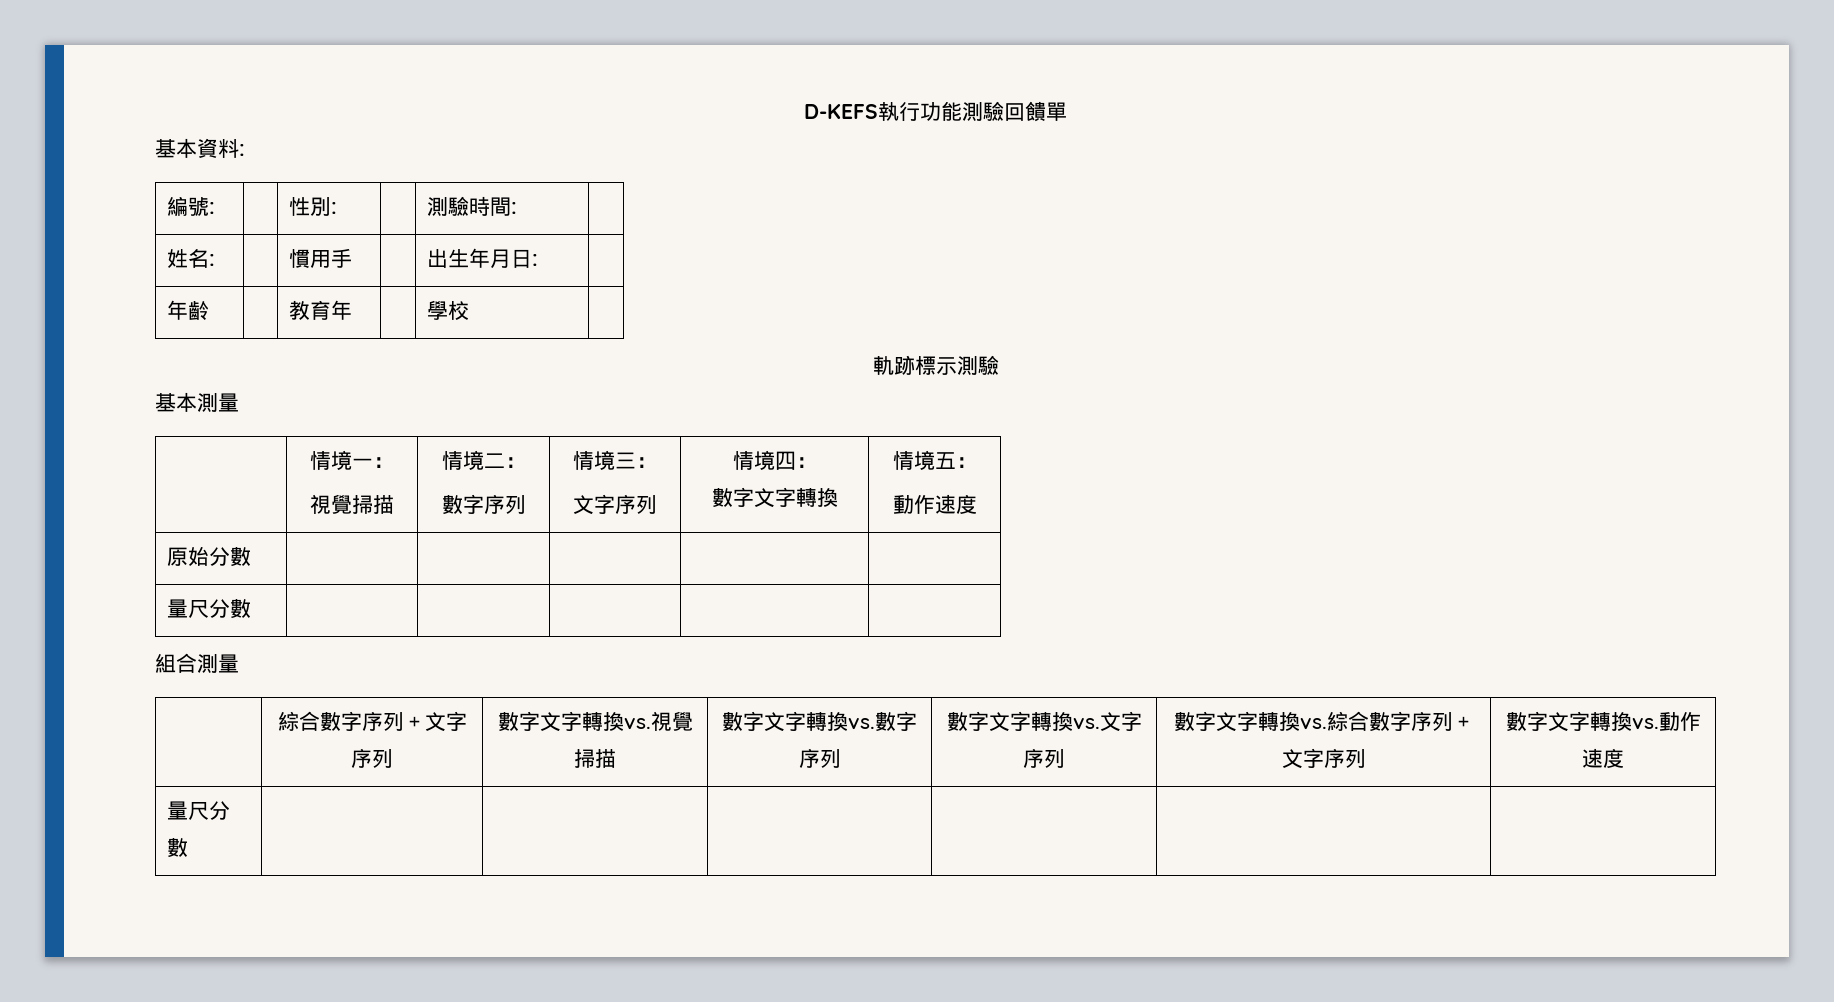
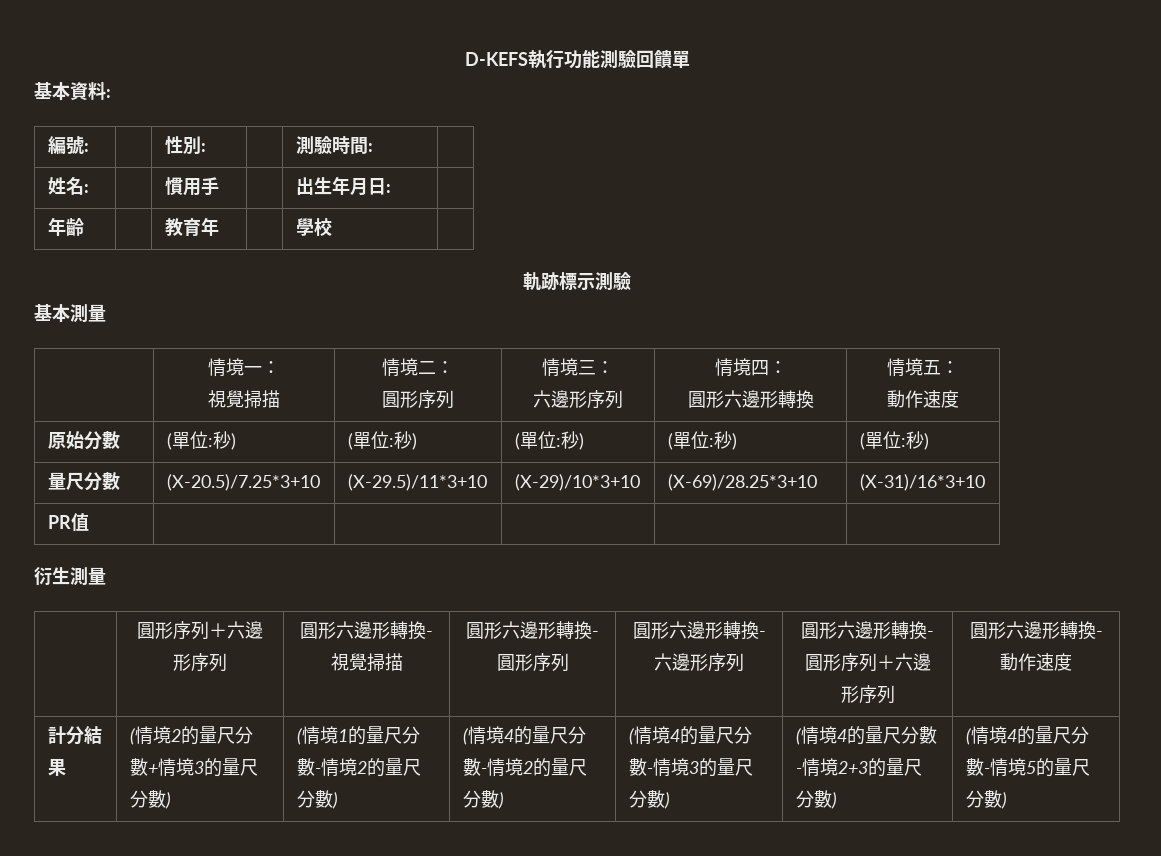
  | 情境一：
  視覺掃描 | 情境二：
- 數字序列 | 情境三：
- 文字序列 | 情境四：
- 數字文字轉換 | 情境五：
+ 圓形序列 | 情境三：
+ 六邊形序列 | 情境四：
+ 圓形六邊形轉換 | 情境五：
- 原始分數 | | | | |
- 量尺分數 | | | | |
- 組合測量
- | 綜合數字序列＋文字序列 | 數字文字轉換vs.視覺掃描 | 數字文字轉換vs.數字序列 | 數字文字轉換vs.文字序列 | 數字文字轉換vs.綜合數字序列＋文字序列 | 數字文字轉換vs.動作速度
- 量尺分數 | | | | | |
+ 原始分數 | (單位:秒) | (單位:秒) | (單位:秒) | (單位:秒) | (單位:秒)
+ 量尺分數 | (X-20.5)/7.25*3+10 | (X-29.5)/11*3+10 | (X-29)/10*3+10 | (X-69)/28.25*3+10 | (X-31)/16*3+10
+ PR值 | | | | |
+ 衍生測量
+ | 圓形序列＋六邊形序列 | 圓形六邊形轉換-視覺掃描 | 圓形六邊形轉換-圓形序列 | 圓形六邊形轉換-六邊形序列 | 圓形六邊形轉換-圓形序列＋六邊形序列 | 圓形六邊形轉換-動作速度
+ 計分結果 | (情境2的量尺分數+情境3的量尺分數) | (情境1的量尺分數-情境2的量尺分數) | (情境4的量尺分數-情境2的量尺分數) | (情境4的量尺分數-情境3的量尺分數) | (情境4的量尺分數-情境2+3的量尺分數) | (情境4的量尺分數-情境5的量尺分數)

